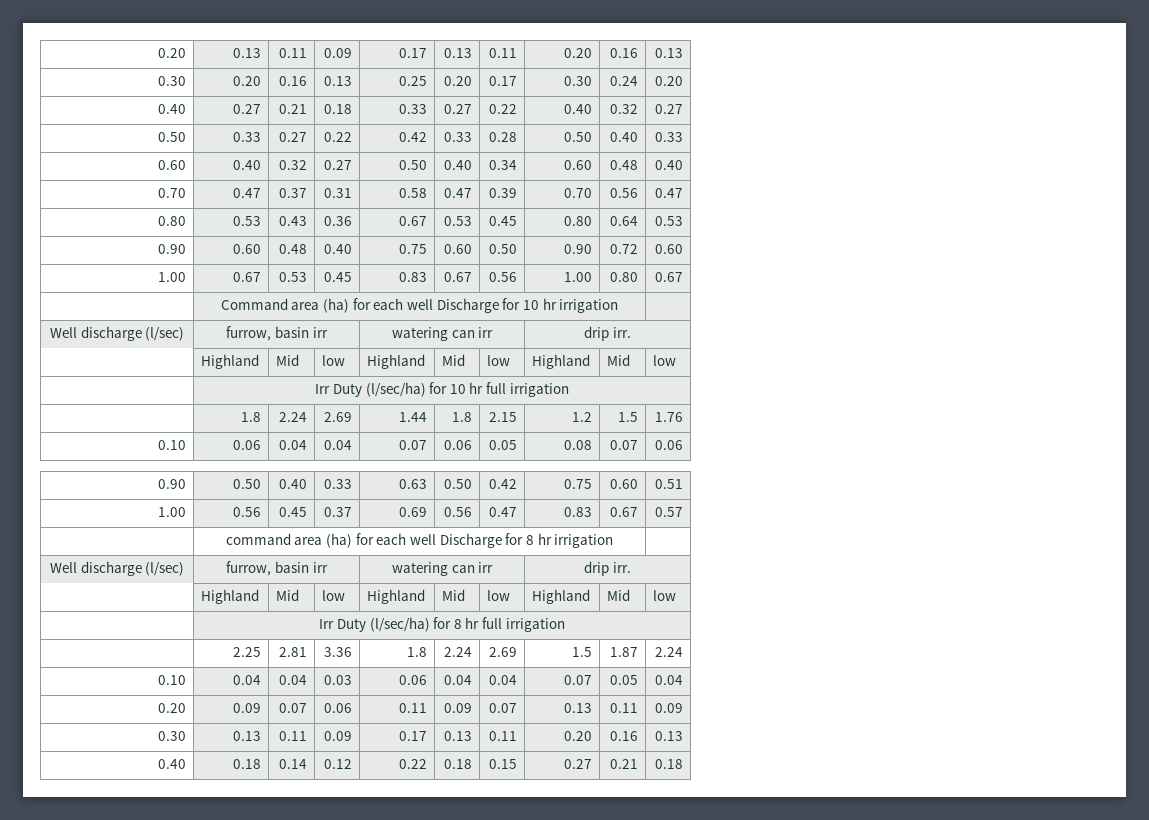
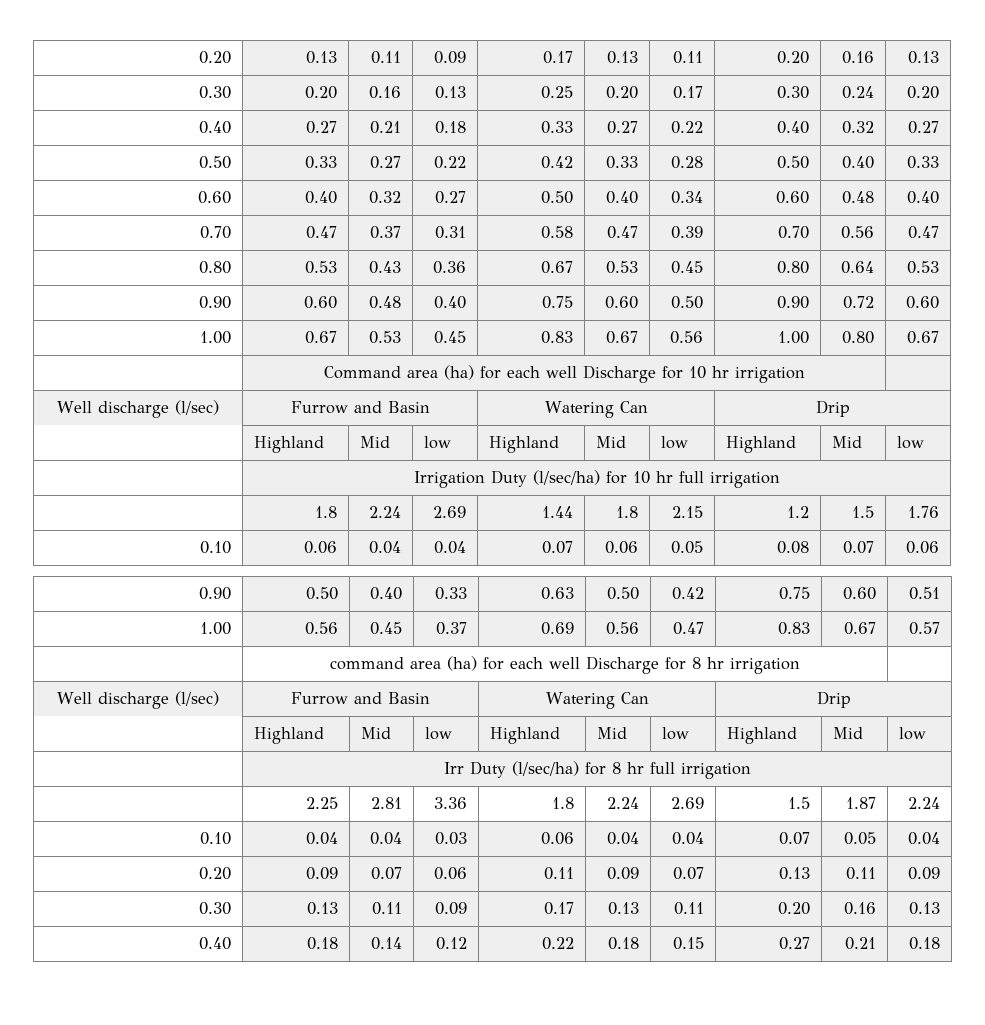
  | Command area (ha) for each well Discharge for 10 hr irrigation |
- Well discharge (l/sec) | furrow, basin irr | watering can irr | drip irr.
+ Well discharge (l/sec) | Furrow and Basin | Watering Can | Drip
  | Highland | Mid | low | Highland | Mid | low | Highland | Mid | low
- | Irr Duty (l/sec/ha) for 10 hr full irrigation
+ | Irrigation Duty (l/sec/ha) for 10 hr full irrigation
  | command area (ha) for each well Discharge for 8 hr irrigation |
- Well discharge (l/sec) | furrow, basin irr | watering can irr | drip irr.
+ Well discharge (l/sec) | Furrow and Basin | Watering Can | Drip

